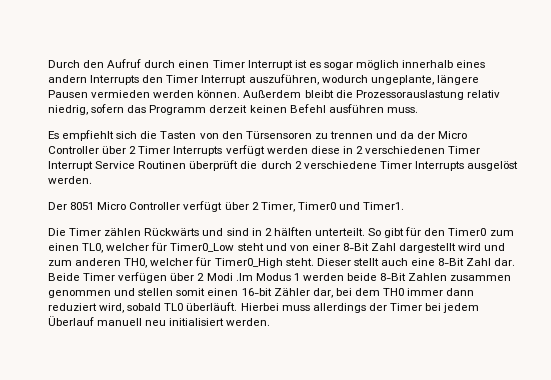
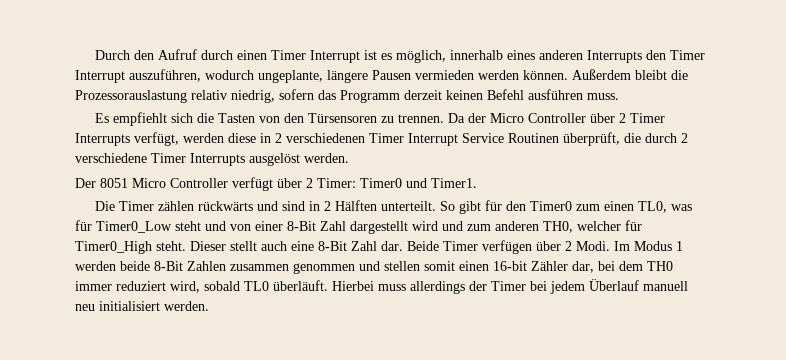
- Durch den Aufruf durch einen Timer Interrupt ist es sogar möglich innerhalb eines andern Interrupts den Timer Interrupt auszuführen, wodurch ungeplante, längere Pausen vermieden werden können.
+ Durch den Aufruf durch einen Timer Interrupt ist es möglich, innerhalb eines anderen Interrupts den Timer Interrupt auszuführen, wodurch ungeplante, längere Pausen vermieden werden können.
- Es empfiehlt sich die Tasten von den Türsensoren zu trennen und da der Micro Controller über 2 Timer Interrupts verfügt werden diese in 2 verschiedenen Timer Interrupt Service Routinen überprüft die durch 2 verschiedene Timer Interrupts ausgelöst werden.
+ Es empfiehlt sich die Tasten von den Türsensoren zu trennen. Da der Micro Controller über 2 Timer Interrupts verfügt, werden diese in 2 verschiedenen Timer Interrupt Service Routinen überprüft, die durch 2 verschiedene Timer Interrupts ausgelöst werden.
- Der 8051 Micro Controller verfügt über 2 Timer, Timer0 und Timer1.
+ Der 8051 Micro Controller verfügt über 2 Timer: Timer0 und Timer1.
- Die Timer zählen Rückwärts und sind in 2 hälften unterteilt.
+ Die Timer zählen rückwärts und sind in 2 Hälften unterteilt.
- So gibt für den Timer0 zum einen TL0, welcher für Timer0_Low steht und von einer 8-Bit Zahl dargestellt wird und zum anderen TH0, welcher für Timer0_High steht.
+ So gibt für den Timer0 zum einen TL0, was für Timer0_Low steht und von einer 8-Bit Zahl dargestellt wird und zum anderen TH0, welcher für Timer0_High steht.
- Beide Timer verfügen über 2 Modi .Im Modus 1 werden beide 8-Bit Zahlen zusammen genommen und stellen somit einen 16-bit Zähler dar, bei dem TH0 immer dann reduziert wird, sobald TL0 überläuft.
+ Beide Timer verfügen über 2 Modi. Im Modus 1 werden beide 8-Bit Zahlen zusammen genommen und stellen somit einen 16-bit Zähler dar, bei dem TH0 immer reduziert wird, sobald TL0 überläuft.

